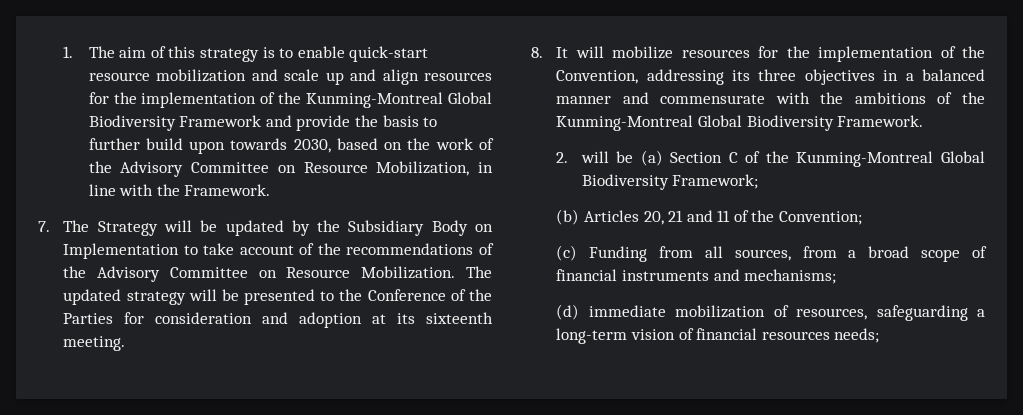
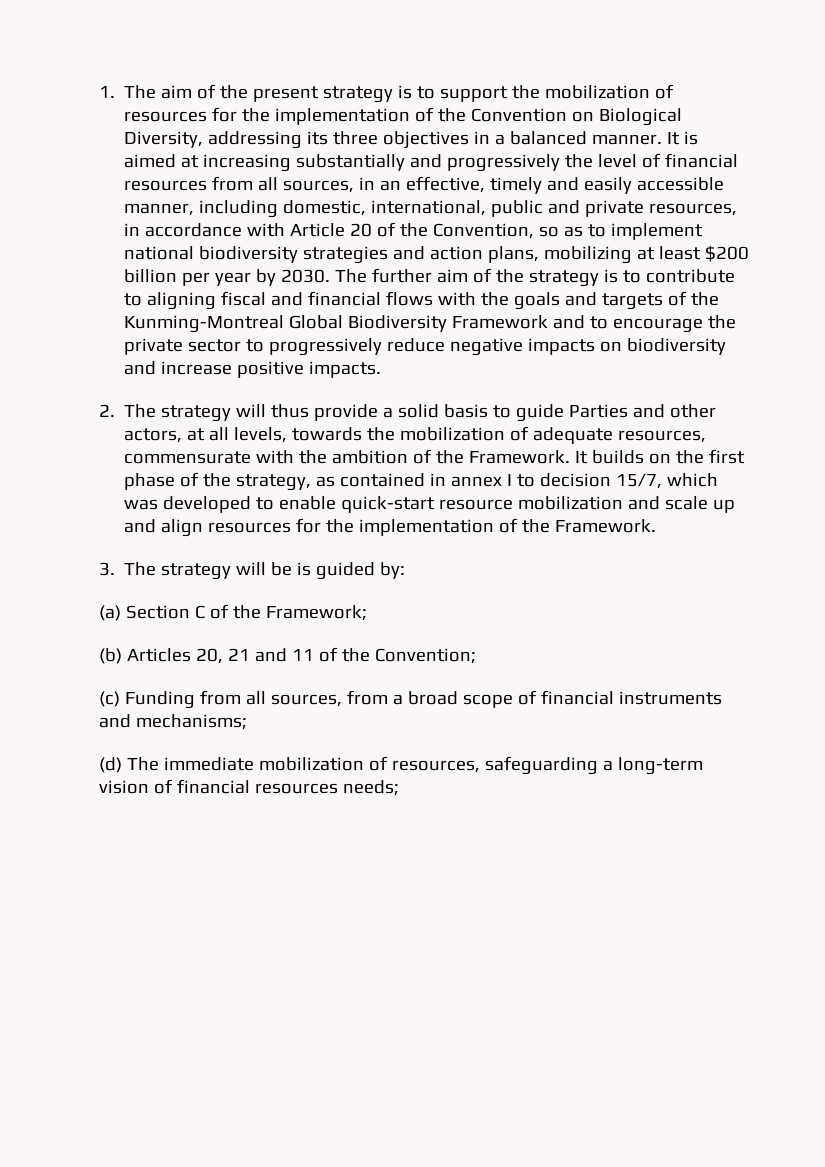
- 1. The aim of this strategy is to enable quick-start resource mobilization and scale up and align resources for the implementation of the Kunming-Montreal Global Biodiversity Framework and provide the basis to further build upon towards 2030, based on the work of the Advisory Committee on Resource Mobilization, in line with the Framework.
- 7. The Strategy will be updated by the Subsidiary Body on Implementation to take account of the recommendations of the Advisory Committee on Resource Mobilization. The updated strategy will be presented to the Conference of the Parties for consideration and adoption at its sixteenth meeting.
- 8. It will mobilize resources for the implementation of the Convention, addressing its three objectives in a balanced manner and commensurate with the ambitions of the Kunming-Montreal Global Biodiversity Framework.
- 2. will be (a) Section C of the Kunming-Montreal Global Biodiversity Framework;
+ 1. The aim of the present strategy is to support the mobilization of resources for the implementation of the Convention on Biological Diversity, addressing its three objectives in a balanced manner. It is aimed at increasing substantially and progressively the level of financial resources from all sources, in an effective, timely and easily accessible manner, including domestic, international, public and private resources, in accordance with Article 20 of the Convention, so as to implement national biodiversity strategies and action plans, mobilizing at least $200 billion per year by 2030. The further aim of the strategy is to contribute to aligning fiscal and financial flows with the goals and targets of the Kunming-Montreal Global Biodiversity Framework and to encourage the private sector to progressively reduce negative impacts on biodiversity and increase positive impacts.
+ 2. The strategy will thus provide a solid basis to guide Parties and other actors, at all levels, towards the mobilization of adequate resources, commensurate with the ambition of the Framework. It builds on the first phase of the strategy, as contained in annex I to decision 15/7, which was developed to enable quick-start resource mobilization and scale up and align resources for the implementation of the Framework.
+ 3. The strategy will be is guided by:
+ (a) Section C of the Framework;
- (d) immediate mobilization of resources, safeguarding a long-term vision of financial resources needs;
+ (d) The immediate mobilization of resources, safeguarding a long-term vision of financial resources needs;

